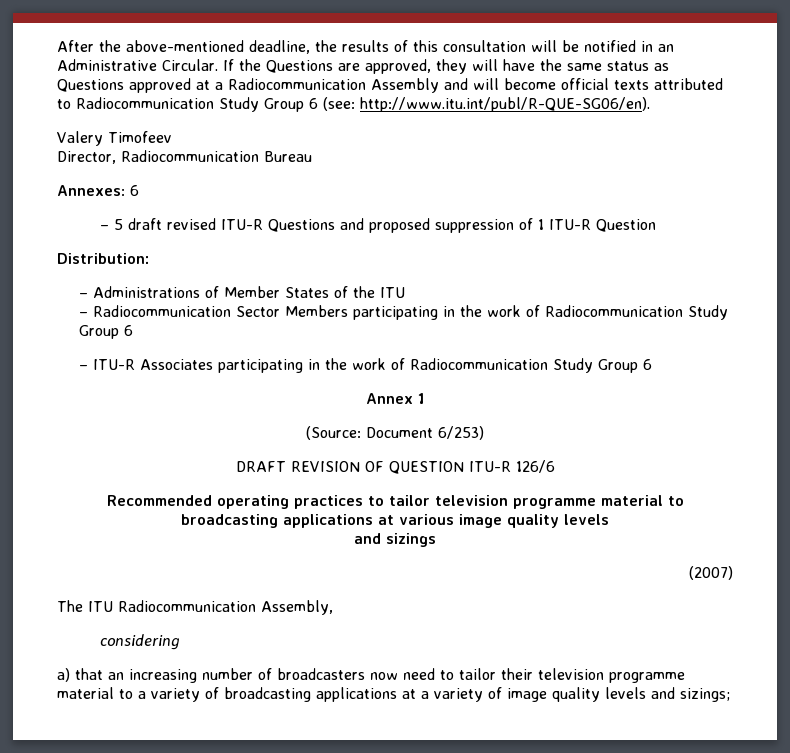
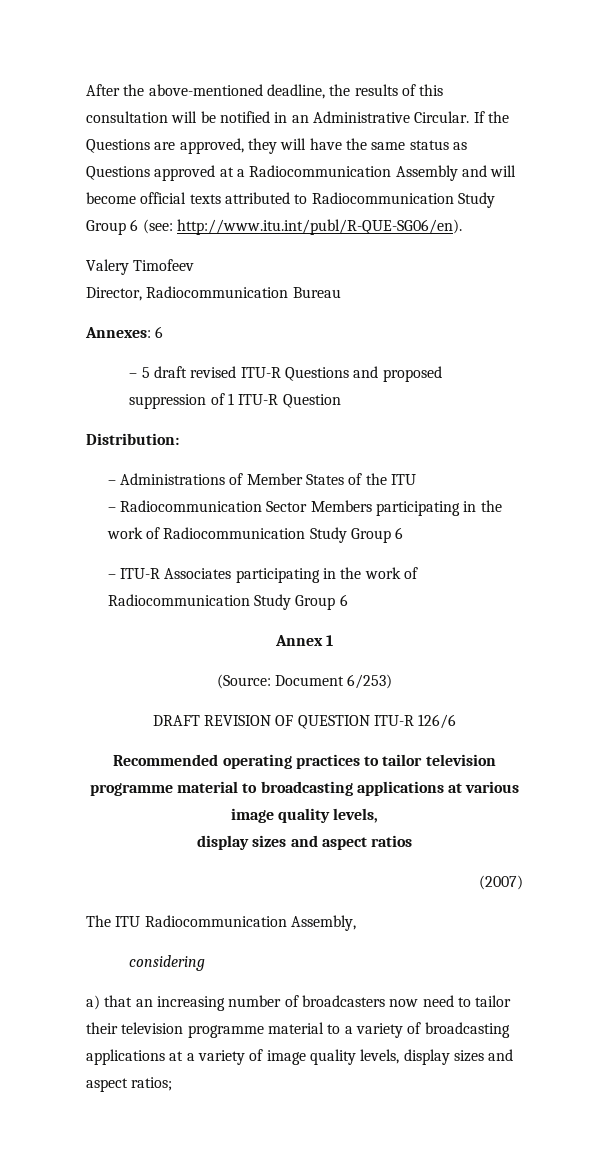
- Recommended operating practices to tailor television programme material to broadcasting applications at various image quality levels
- and sizings
+ Recommended operating practices to tailor television programme material to broadcasting applications at various image quality levels,
+ display sizes and aspect ratios
- a) that an increasing number of broadcasters now need to tailor their television programme material to a variety of broadcasting applications at a variety of image quality levels and sizings;
+ a) that an increasing number of broadcasters now need to tailor their television programme material to a variety of broadcasting applications at a variety of image quality levels, display sizes and aspect ratios;

